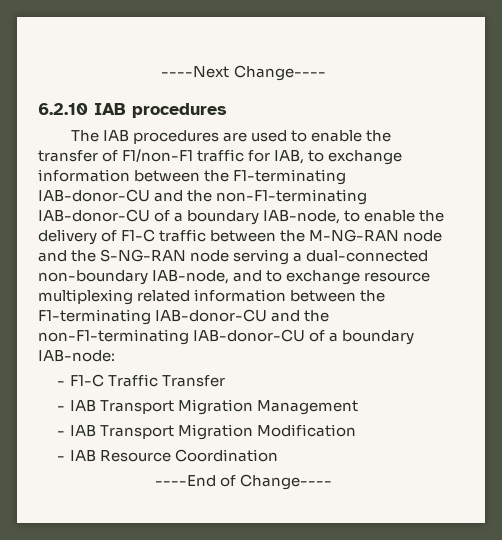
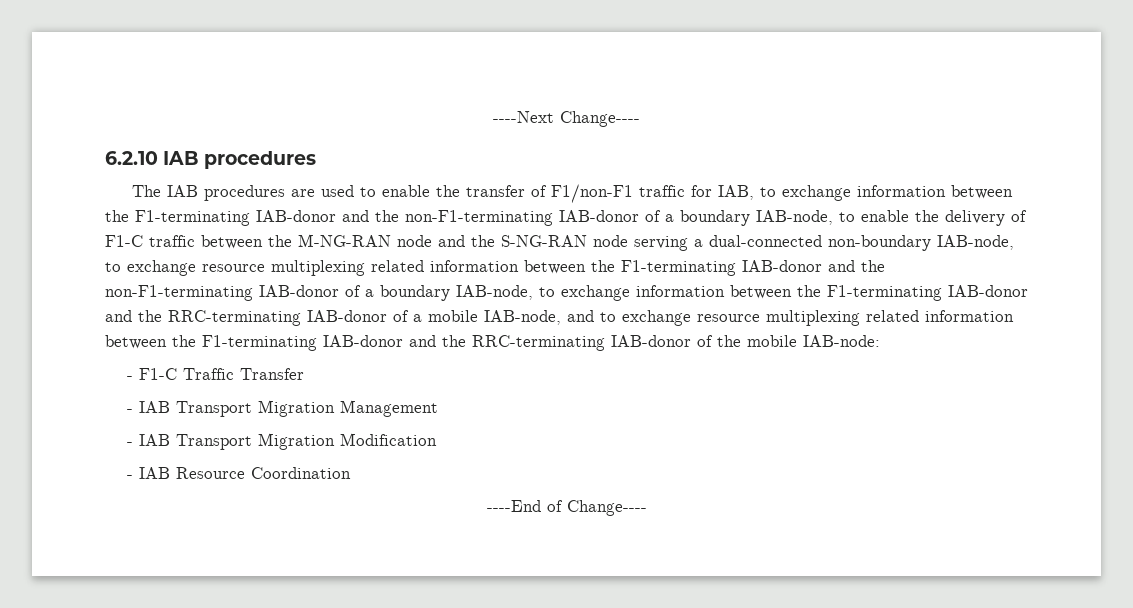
- The IAB procedures are used to enable the transfer of F1/non-F1 traffic for IAB, to exchange information between the F1-terminating IAB-donor-CU and the non-F1-terminating IAB-donor-CU of a boundary IAB-node, to enable the delivery of F1-C traffic between the M-NG-RAN node and the S-NG-RAN node serving a dual-connected non-boundary IAB-node, and to exchange resource multiplexing related information between the F1-terminating IAB-donor-CU and the non-F1-terminating IAB-donor-CU of a boundary IAB-node:
+ The IAB procedures are used to enable the transfer of F1/non-F1 traffic for IAB, to exchange information between the F1-terminating IAB-donor and the non-F1-terminating IAB-donor of a boundary IAB-node, to enable the delivery of F1-C traffic between the M-NG-RAN node and the S-NG-RAN node serving a dual-connected non-boundary IAB-node, to exchange resource multiplexing related information between the F1-terminating IAB-donor and the non-F1-terminating IAB-donor of a boundary IAB-node, to exchange information between the F1-terminating IAB-donor and the RRC-terminating IAB-donor of a mobile IAB-node, and to exchange resource multiplexing related information between the F1-terminating IAB-donor and the RRC-terminating IAB-donor of the mobile IAB-node:

